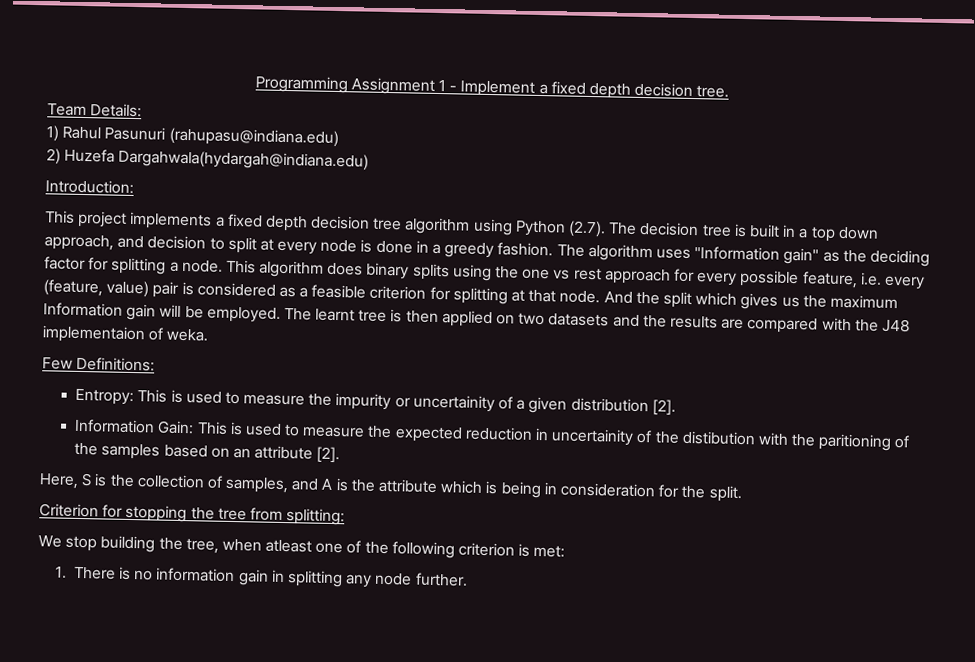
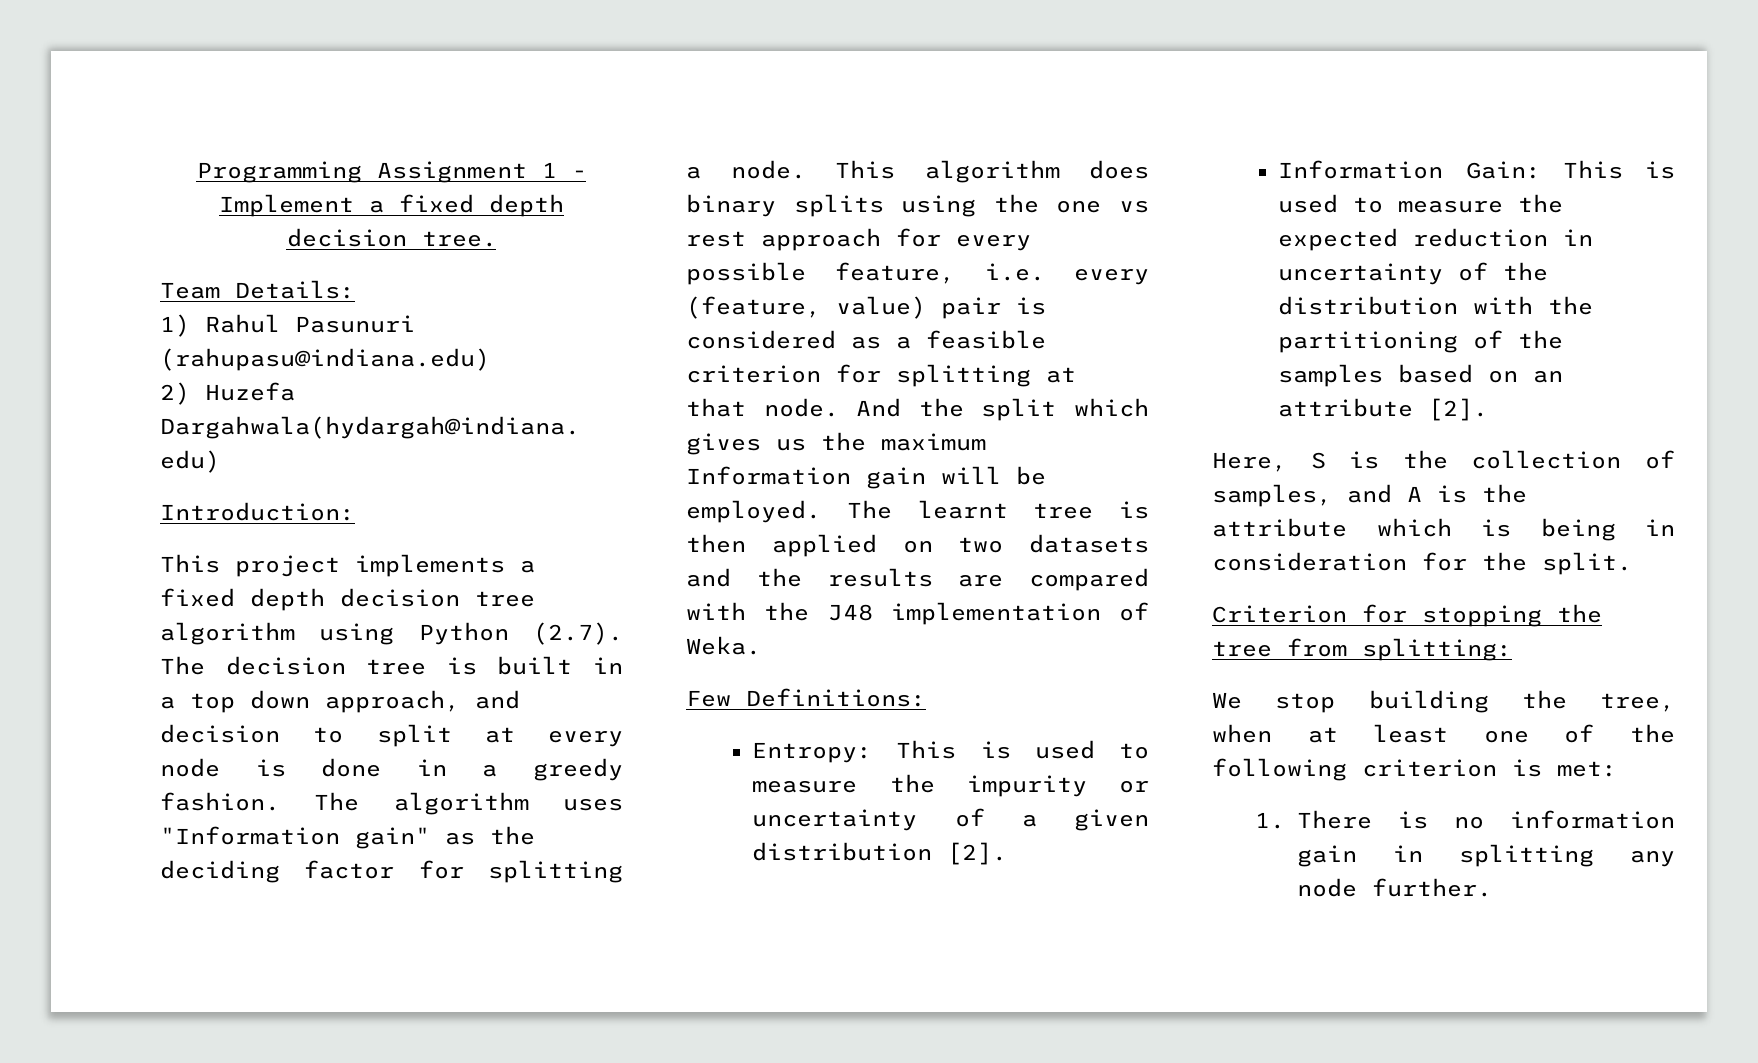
- The learnt tree is then applied on two datasets and the results are compared with the J48 implementaion of weka.
+ The learnt tree is then applied on two datasets and the results are compared with the J48 implementation of Weka.
- Entropy: This is used to measure the impurity or uncertainity of a given distribution [2].
+ Entropy: This is used to measure the impurity or uncertainty of a given distribution [2].
- Information Gain: This is used to measure the expected reduction in uncertainity of the distibution with the paritioning of the samples based on an attribute [2].
+ Information Gain: This is used to measure the expected reduction in uncertainty of the distribution with the partitioning of the samples based on an attribute [2].
- We stop building the tree, when atleast one of the following criterion is met:
+ We stop building the tree, when at least one of the following criterion is met:

